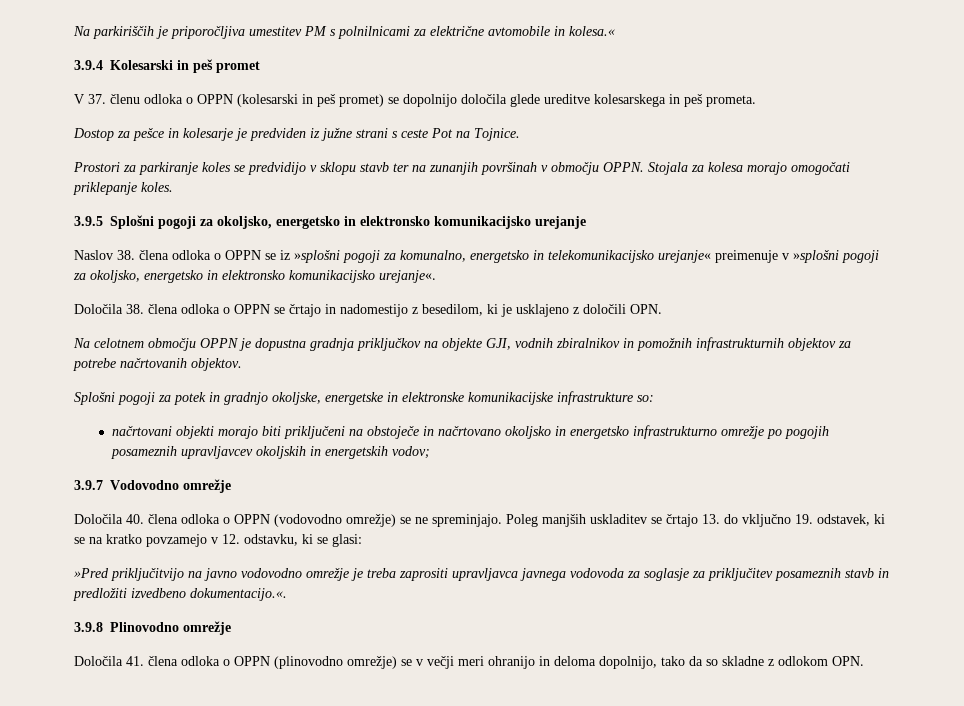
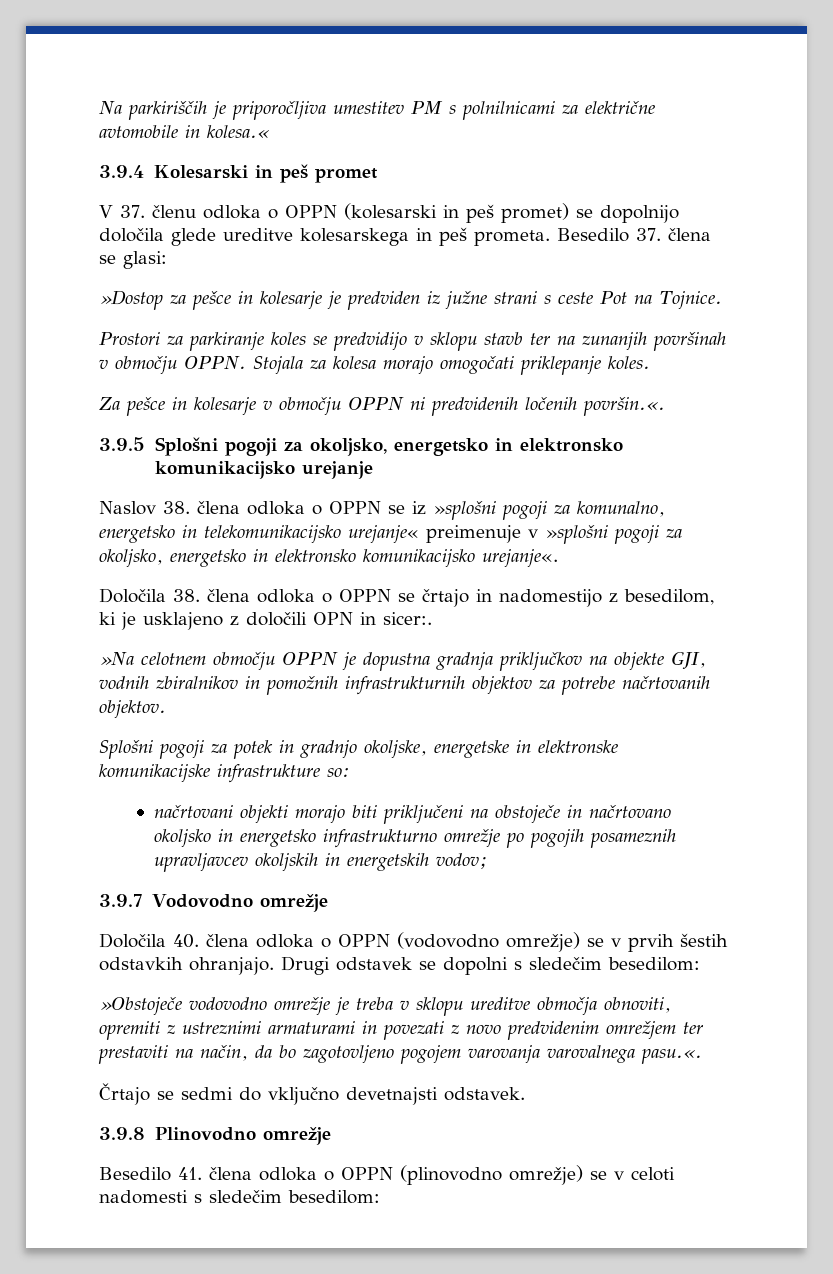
- V 37. členu odloka o OPPN (kolesarski in peš promet) se dopolnijo določila glede ureditve kolesarskega in peš prometa.
- Dostop za pešce in kolesarje je predviden iz južne strani s ceste Pot na Tojnice.
+ V 37. členu odloka o OPPN (kolesarski in peš promet) se dopolnijo določila glede ureditve kolesarskega in peš prometa. Besedilo 37. člena se glasi:
+ »Dostop za pešce in kolesarje je predviden iz južne strani s ceste Pot na Tojnice.
+ Za pešce in kolesarje v območju OPPN ni predvidenih ločenih površin.«.
- Določila 38. člena odloka o OPPN se črtajo in nadomestijo z besedilom, ki je usklajeno z določili OPN.
- Na celotnem območju OPPN je dopustna gradnja priključkov na objekte GJI, vodnih zbiralnikov in pomožnih infrastrukturnih objektov za potrebe načrtovanih objektov.
+ Določila 38. člena odloka o OPPN se črtajo in nadomestijo z besedilom, ki je usklajeno z določili OPN in sicer:.
+ »Na celotnem območju OPPN je dopustna gradnja priključkov na objekte GJI, vodnih zbiralnikov in pomožnih infrastrukturnih objektov za potrebe načrtovanih objektov.
- Določila 40. člena odloka o OPPN (vodovodno omrežje) se ne spreminjajo. Poleg manjših uskladitev se črtajo 13. do vključno 19. odstavek, ki se na kratko povzamejo v 12. odstavku, ki se glasi:
- »Pred priključitvijo na javno vodovodno omrežje je treba zaprositi upravljavca javnega vodovoda za soglasje za priključitev posameznih stavb in predložiti izvedbeno dokumentacijo.«.
+ Določila 40. člena odloka o OPPN (vodovodno omrežje) se v prvih šestih odstavkih ohranjajo. Drugi odstavek se dopolni s sledečim besedilom:
+ »Obstoječe vodovodno omrežje je treba v sklopu ureditve območja obnoviti, opremiti z ustreznimi armaturami in povezati z novo predvidenim omrežjem ter prestaviti na način, da bo zagotovljeno pogojem varovanja varovalnega pasu.«.
+ Črtajo se sedmi do vključno devetnajsti odstavek.
- Določila 41. člena odloka o OPPN (plinovodno omrežje) se v večji meri ohranijo in deloma dopolnijo, tako da so skladne z odlokom OPN.
+ Besedilo 41. člena odloka o OPPN (plinovodno omrežje) se v celoti nadomesti s sledečim besedilom:

